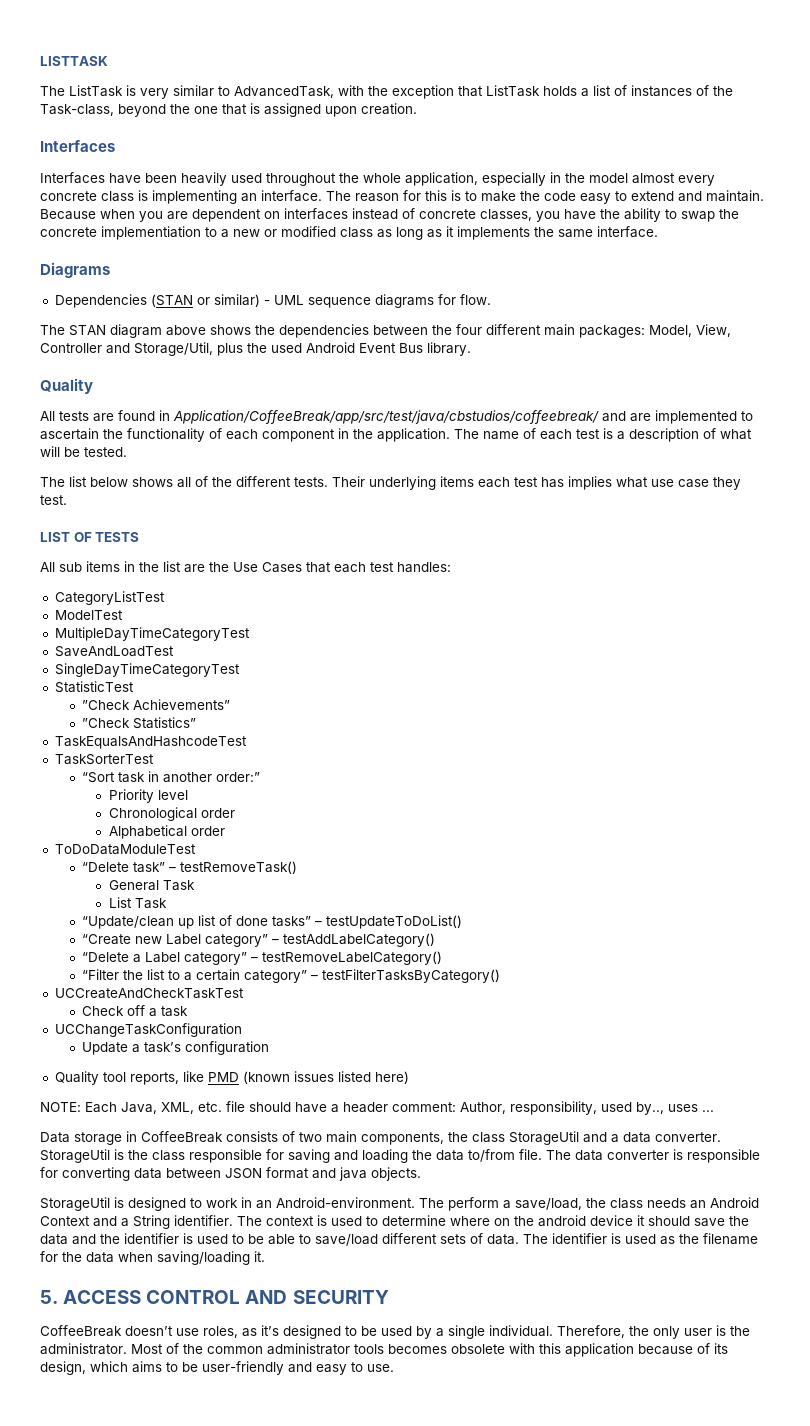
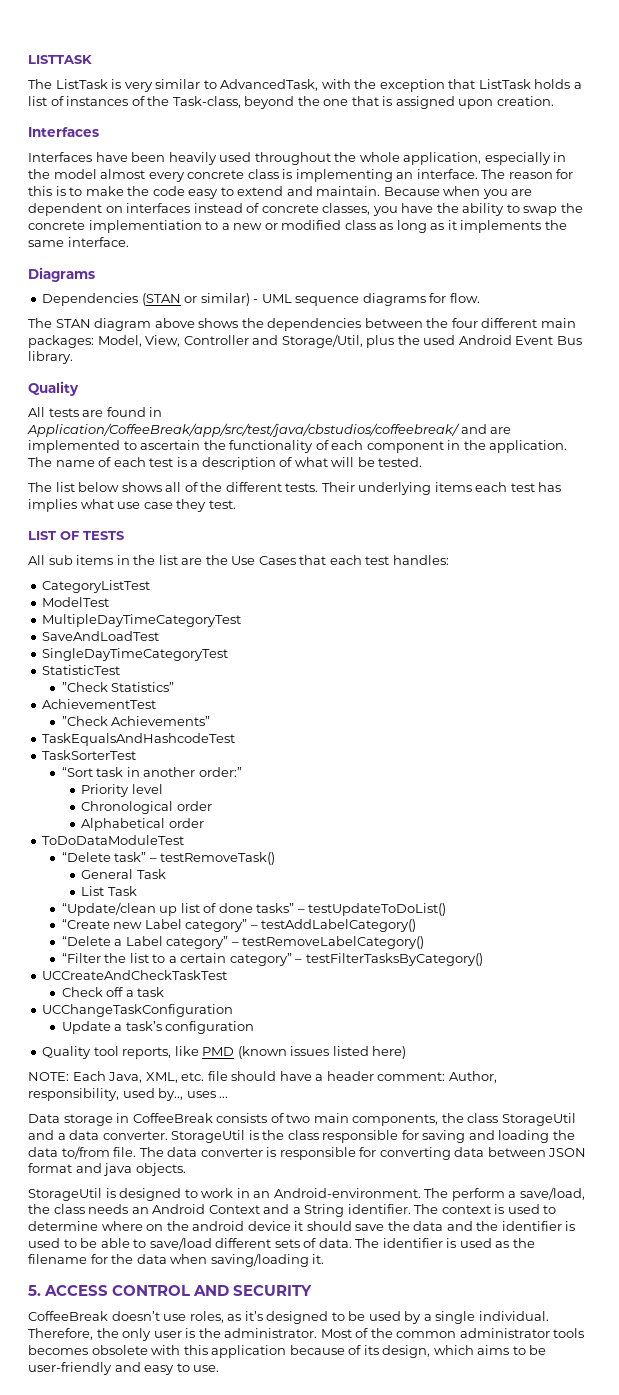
+ ”Check Statistics”
+ AchievementTest
  ”Check Achievements”
- ”Check Statistics”

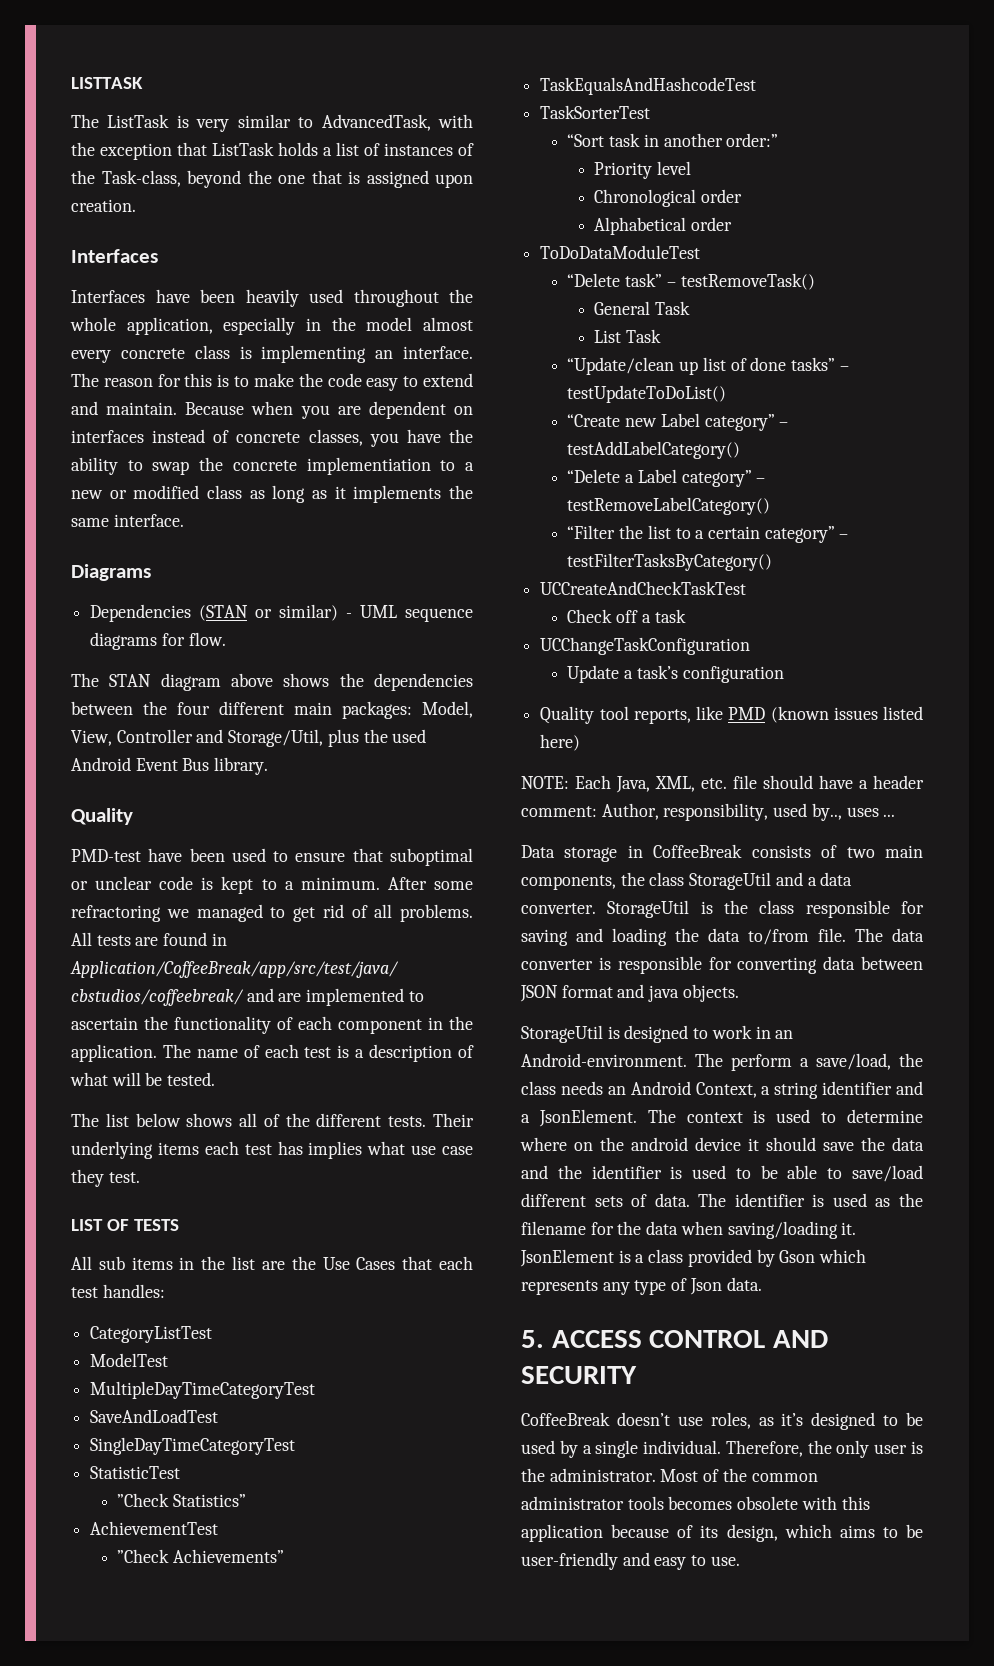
+ PMD-test have been used to ensure that suboptimal or unclear code is kept to a minimum. After some refractoring we managed to get rid of all problems.
- The perform a save/load, the class needs an Android Context and a String identifier.
+ The perform a save/load, the class needs an Android Context, a string identifier and a JsonElement.
+ JsonElement is a class provided by Gson which represents any type of Json data.

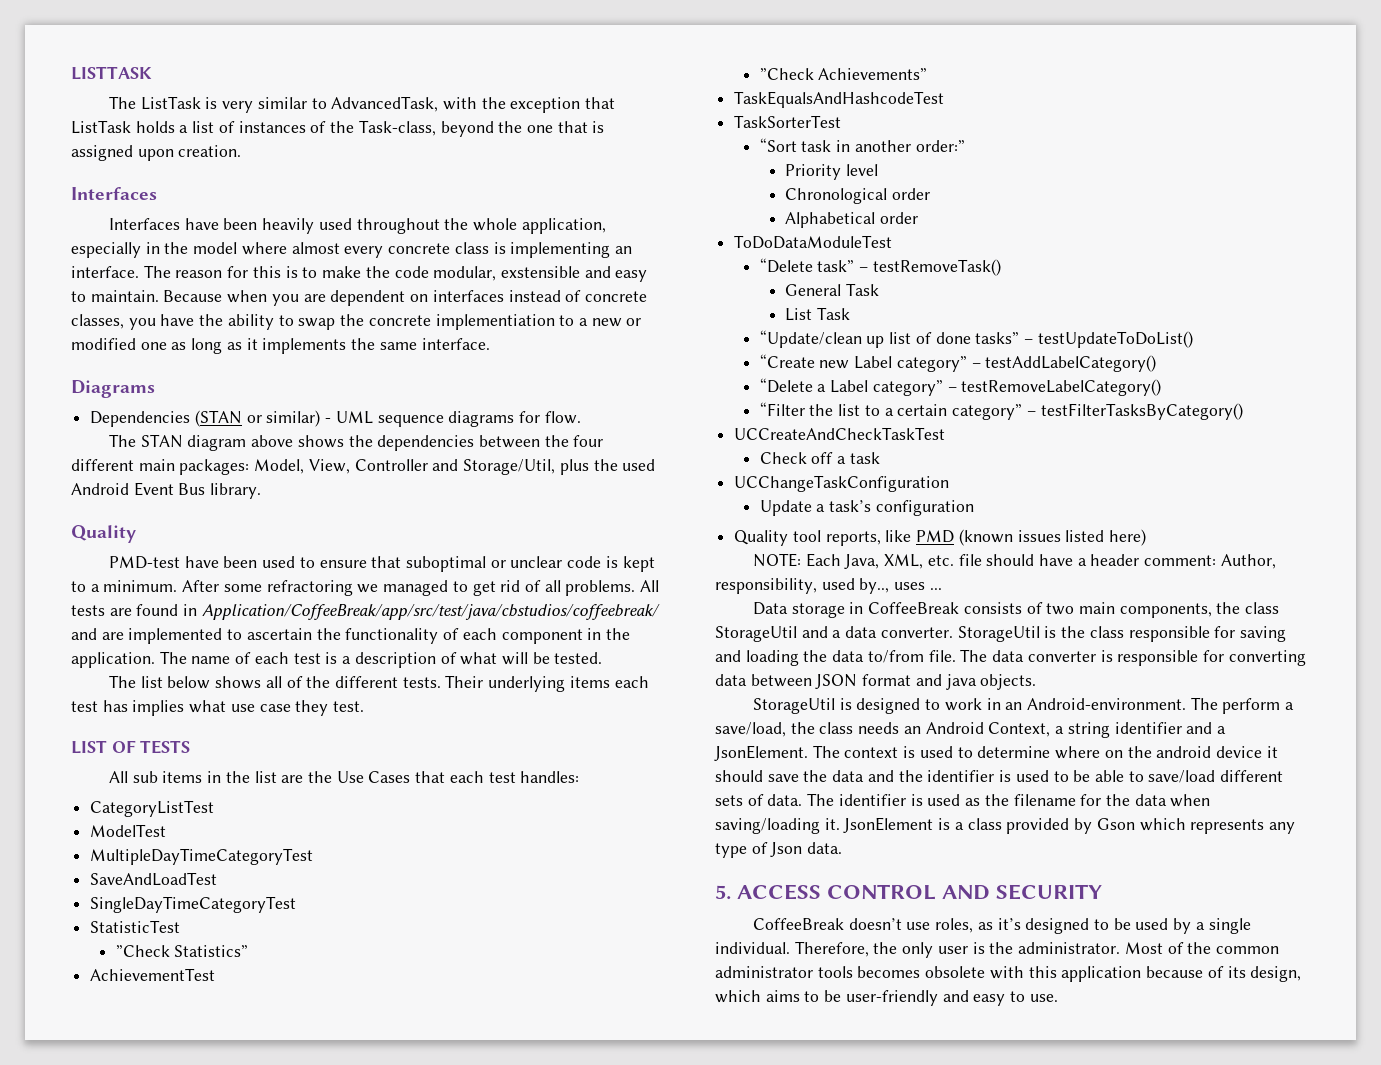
- Interfaces have been heavily used throughout the whole application, especially in the model almost every concrete class is implementing an interface.
+ Interfaces have been heavily used throughout the whole application, especially in the model where almost every concrete class is implementing an interface.
- The reason for this is to make the code easy to extend and maintain.
+ The reason for this is to make the code modular, exstensible and easy to maintain.
- Because when you are dependent on interfaces instead of concrete classes, you have the ability to swap the concrete implementiation to a new or modified class as long as it implements the same interface.
+ Because when you are dependent on interfaces instead of concrete classes, you have the ability to swap the concrete implementiation to a new or modified one as long as it implements the same interface.

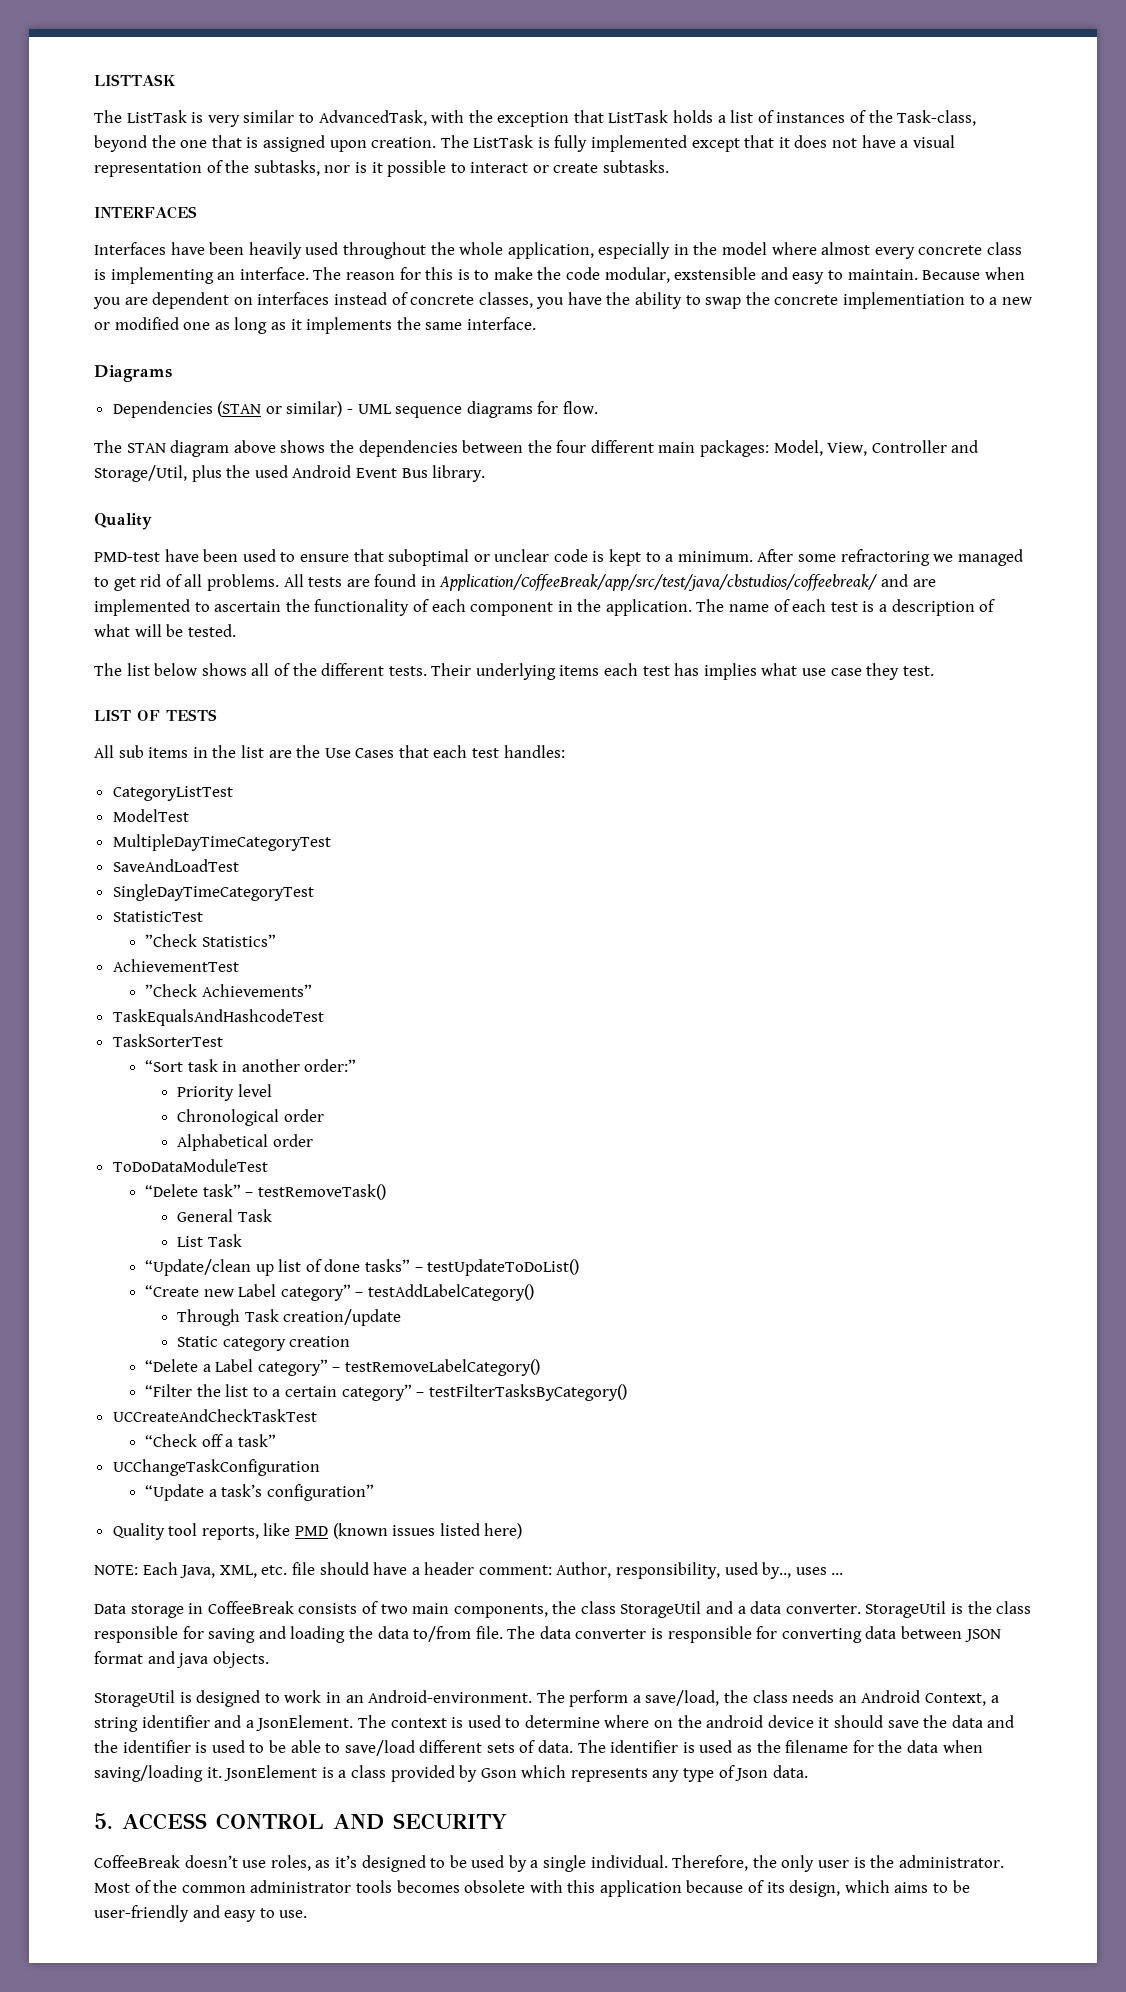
- The ListTask is very similar to AdvancedTask, with the exception that ListTask holds a list of instances of the Task-class, beyond the one that is assigned upon creation.
- Interfaces
+ The ListTask is very similar to AdvancedTask, with the exception that ListTask holds a list of instances of the Task-class, beyond the one that is assigned upon creation. The ListTask is fully implemented except that it does not have a visual representation of the subtasks, nor is it possible to interact or create subtasks.
+ INTERFACES
+ Through Task creation/update
+ Static category creation
- Check off a task
+ “Check off a task”
- Update a task’s configuration
+ “Update a task’s configuration”

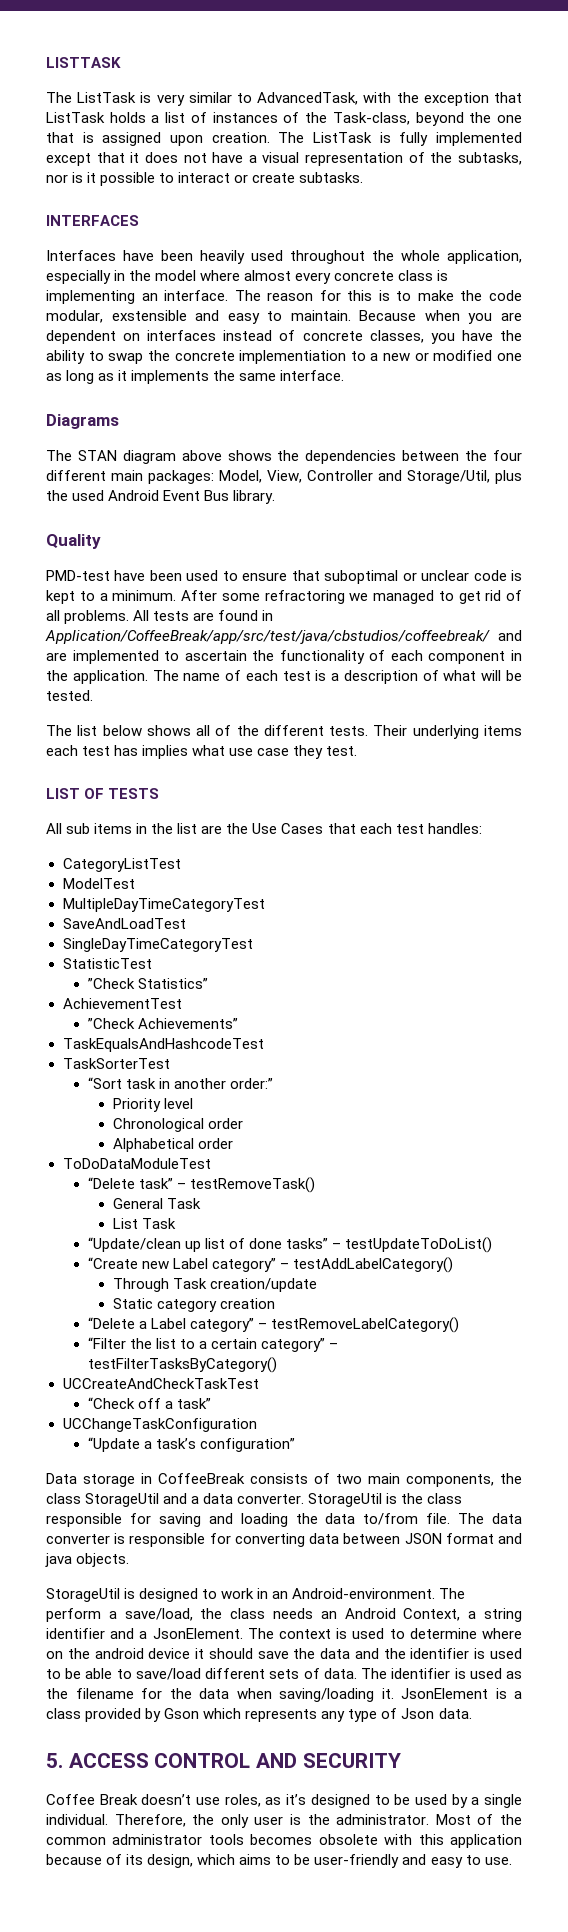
- Dependencies (STAN or similar) - UML sequence diagrams for flow.
- Quality tool reports, like PMD (known issues listed here)
- NOTE: Each Java, XML, etc. file should have a header comment: Author, responsibility, used by.., uses ...
- CoffeeBreak doesn’t use roles, as it’s designed to be used by a single individual.
+ Coffee Break doesn’t use roles, as it’s designed to be used by a single individual.

